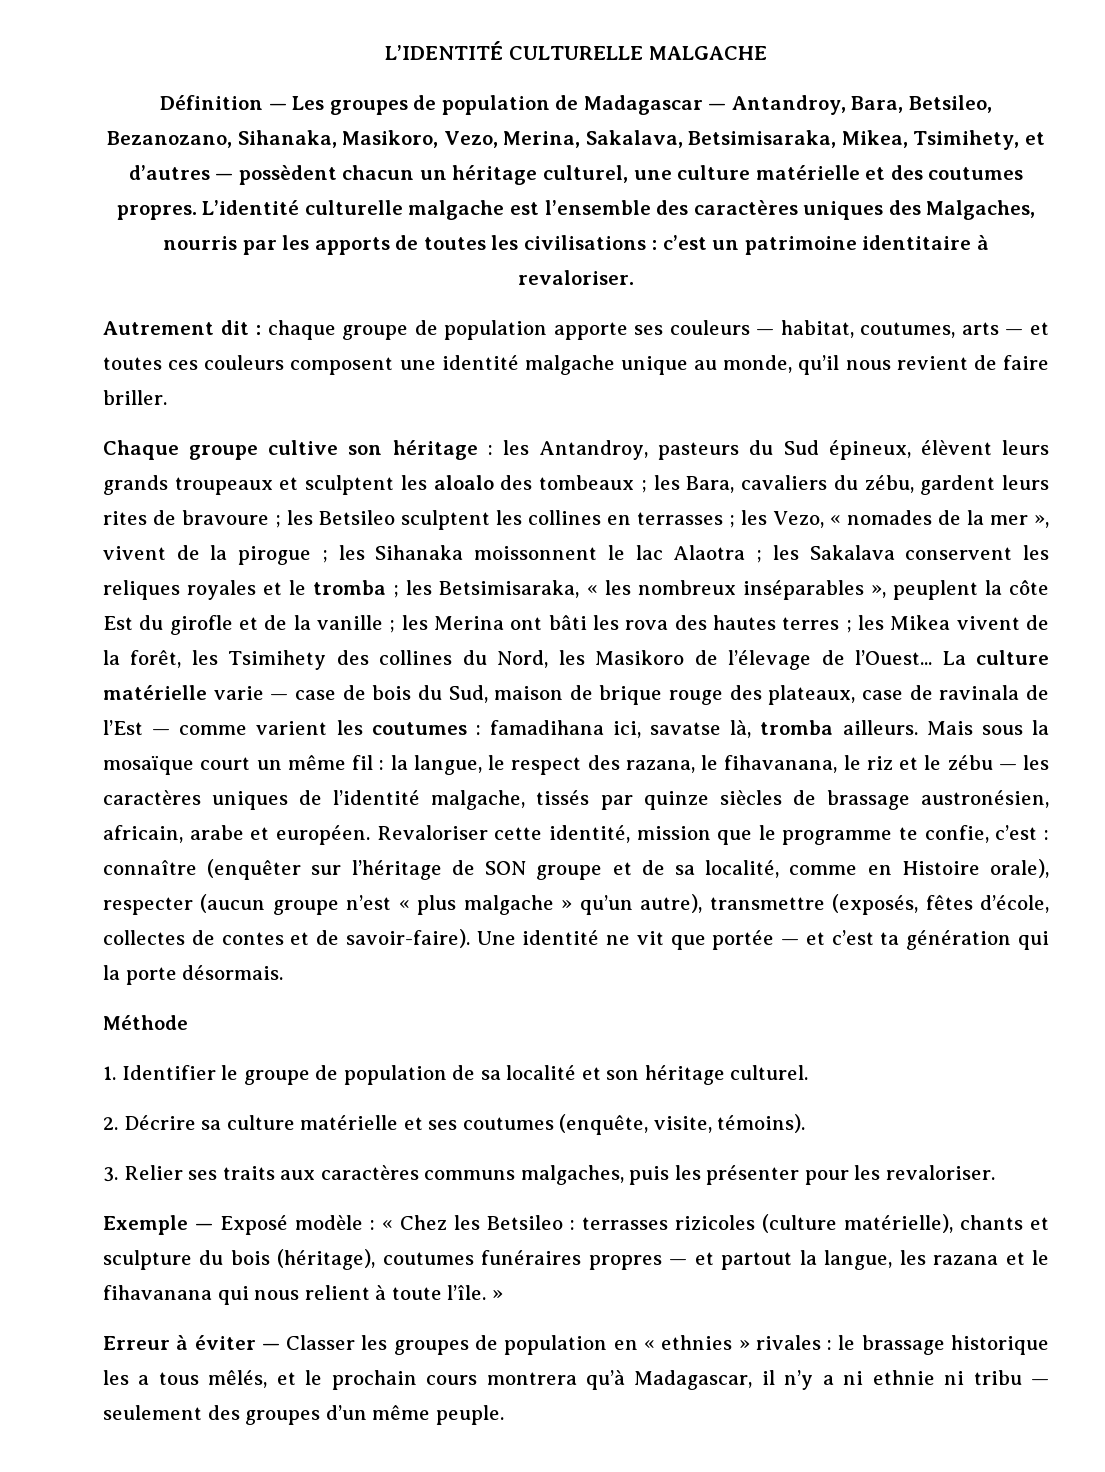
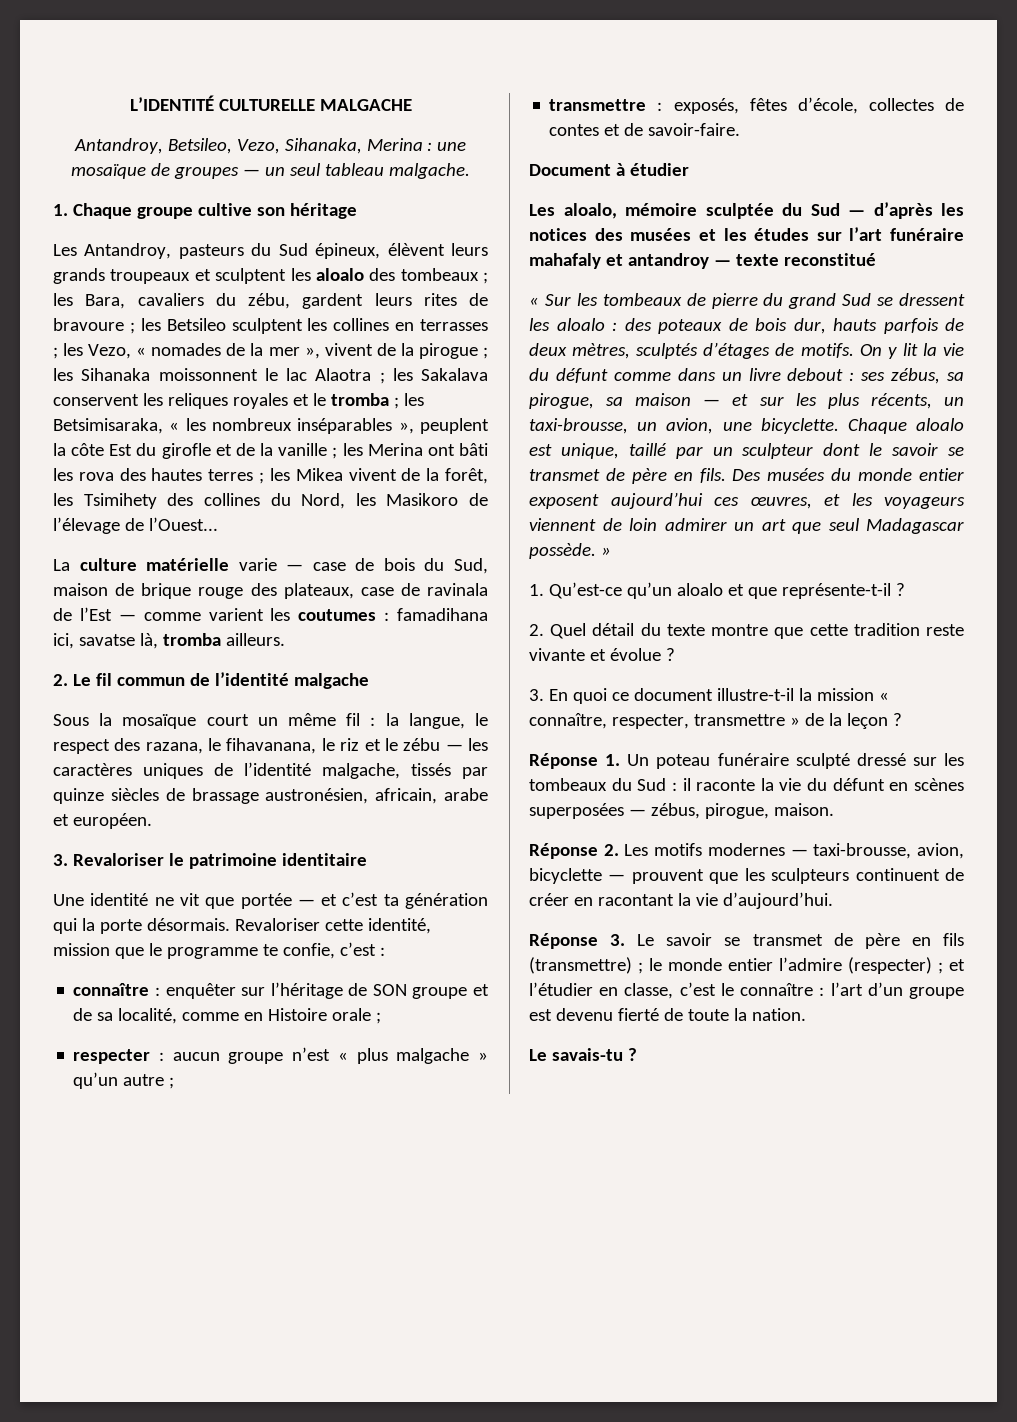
- Définition — Les groupes de population de Madagascar — Antandroy, Bara, Betsileo, Bezanozano, Sihanaka, Masikoro, Vezo, Merina, Sakalava, Betsimisaraka, Mikea, Tsimihety, et d’autres — possèdent chacun un héritage culturel, une culture matérielle et des coutumes propres. L’identité culturelle malgache est l’ensemble des caractères uniques des Malgaches, nourris par les apports de toutes les civilisations : c’est un patrimoine identitaire à revaloriser.
- Autrement dit : chaque groupe de population apporte ses couleurs — habitat, coutumes, arts — et toutes ces couleurs composent une identité malgache unique au monde, qu’il nous revient de faire briller.
- Chaque groupe cultive son héritage : les Antandroy, pasteurs du Sud épineux, élèvent leurs grands troupeaux et sculptent les aloalo des tombeaux ;
+ Antandroy, Betsileo, Vezo, Sihanaka, Merina : une mosaïque de groupes — un seul tableau malgache.
+ 1. Chaque groupe cultive son héritage
+ Les Antandroy, pasteurs du Sud épineux, élèvent leurs grands troupeaux et sculptent les aloalo des tombeaux ;
- les Mikea vivent de la forêt, les Tsimihety des collines du Nord, les Masikoro de l’élevage de l’Ouest... La culture matérielle varie — case de bois du Sud, maison de brique rouge des plateaux, case de ravinala de l’Est — comme varient les coutumes :
+ les Mikea vivent de la forêt, les Tsimihety des collines du Nord, les Masikoro de l’élevage de l’Ouest...
+ La culture matérielle varie — case de bois du Sud, maison de brique rouge des plateaux, case de ravinala de l’Est — comme varient les coutumes :
- famadihana ici, savatse là, tromba ailleurs. Mais sous la mosaïque court un même fil :
+ famadihana ici, savatse là, tromba ailleurs.
+ 2. Le fil commun de l’identité malgache
+ Sous la mosaïque court un même fil :
- la langue, le respect des razana, le fihavanana, le riz et le zébu — les caractères uniques de l’identité malgache, tissés par quinze siècles de brassage austronésien, africain, arabe et européen. Revaloriser cette identité, mission que le programme te confie, c’est : connaître (enquêter sur l’héritage de SON groupe et de sa localité, comme en Histoire orale), respecter (aucun groupe n’est « plus malgache » qu’un autre), transmettre (exposés, fêtes d’école, collectes de contes et de savoir-faire). Une identité ne vit que portée — et c’est ta génération qui la porte désormais.
- Méthode
- 1. Identifier le groupe de population de sa localité et son héritage culturel.
- 2. Décrire sa culture matérielle et ses coutumes (enquête, visite, témoins).
- 3. Relier ses traits aux caractères communs malgaches, puis les présenter pour les revaloriser.
- Exemple — Exposé modèle : « Chez les Betsileo : terrasses rizicoles (culture matérielle), chants et sculpture du bois (héritage), coutumes funéraires propres — et partout la langue, les razana et le fihavanana qui nous relient à toute l’île. »
- Erreur à éviter — Classer les groupes de population en « ethnies » rivales : le brassage historique les a tous mêlés, et le prochain cours montrera qu’à Madagascar, il n’y a ni ethnie ni tribu — seulement des groupes d’un même peuple.
+ la langue, le respect des razana, le fihavanana, le riz et le zébu — les caractères uniques de l’identité malgache, tissés par quinze siècles de brassage austronésien, africain, arabe et européen.
+ 3. Revaloriser le patrimoine identitaire
+ Une identité ne vit que portée — et c’est ta génération qui la porte désormais. Revaloriser cette identité, mission que le programme te confie, c’est :
+ connaître : enquêter sur l’héritage de SON groupe et de sa localité, comme en Histoire orale ;
+ respecter : aucun groupe n’est « plus malgache » qu’un autre ;
+ transmettre : exposés, fêtes d’école, collectes de contes et de savoir-faire.
+ Document à étudier
+ Les aloalo, mémoire sculptée du Sud — d’après les notices des musées et les études sur l’art funéraire mahafaly et antandroy — texte reconstitué
+ « Sur les tombeaux de pierre du grand Sud se dressent les aloalo : des poteaux de bois dur, hauts parfois de deux mètres, sculptés d’étages de motifs. On y lit la vie du défunt comme dans un livre debout : ses zébus, sa pirogue, sa maison — et sur les plus récents, un taxi-brousse, un avion, une bicyclette. Chaque aloalo est unique, taillé par un sculpteur dont le savoir se transmet de père en fils. Des musées du monde entier exposent aujourd’hui ces œuvres, et les voyageurs viennent de loin admirer un art que seul Madagascar possède. »
+ 1. Qu’est-ce qu’un aloalo et que représente-t-il ?
+ 2. Quel détail du texte montre que cette tradition reste vivante et évolue ?
+ 3. En quoi ce document illustre-t-il la mission « connaître, respecter, transmettre » de la leçon ?
+ Réponse 1. Un poteau funéraire sculpté dressé sur les tombeaux du Sud : il raconte la vie du défunt en scènes superposées — zébus, pirogue, maison.
+ Réponse 2. Les motifs modernes — taxi-brousse, avion, bicyclette — prouvent que les sculpteurs continuent de créer en racontant la vie d’aujourd’hui.
+ Réponse 3. Le savoir se transmet de père en fils (transmettre) ; le monde entier l’admire (respecter) ; et l’étudier en classe, c’est le connaître : l’art d’un groupe est devenu fierté de toute la nation.
+ Le savais-tu ?

